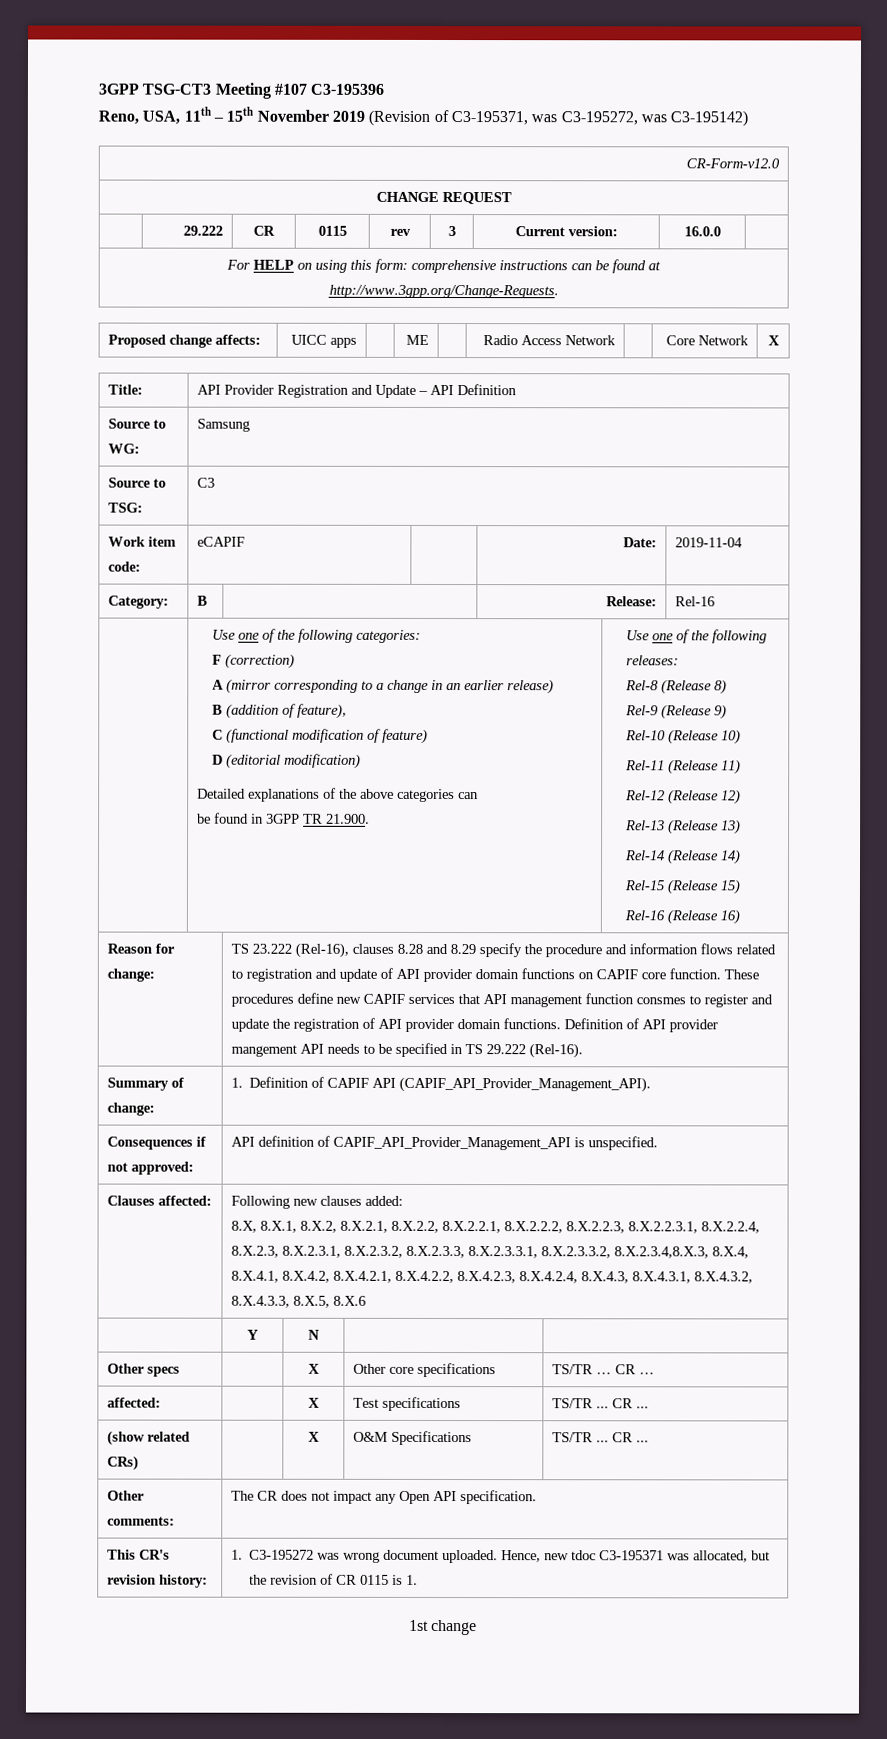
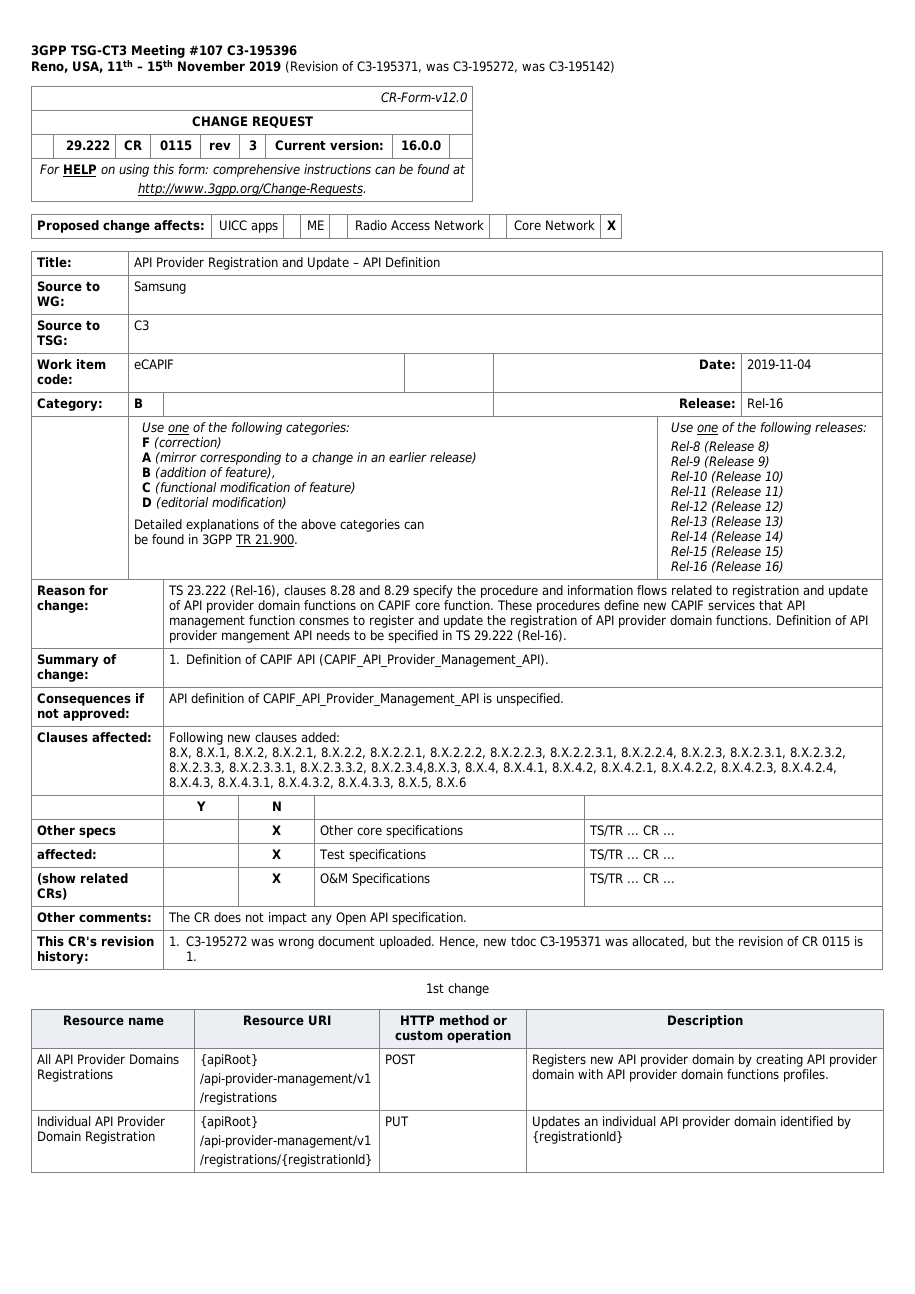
+ Resource name | Resource URI | HTTP method or custom operation | Description
+ All API Provider Domains Registrations | {apiRoot}
+ /api-provider-management/v1
+ /registrations | POST | Registers new API provider domain by creating API provider domain with API provider domain functions profiles.
+ Individual API Provider Domain Registration | {apiRoot}
+ /api-provider-management/v1
+ /registrations/{registrationId} | PUT | Updates an individual API provider domain identified by {registrationId}

